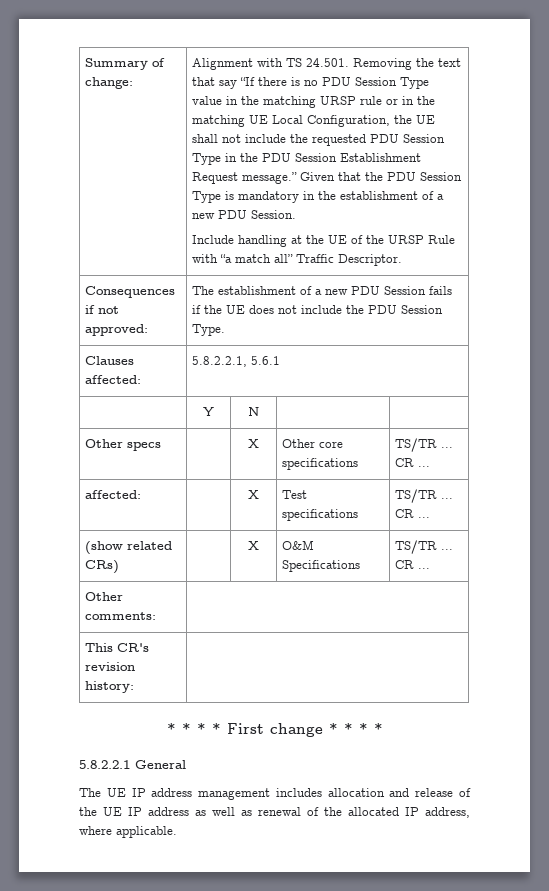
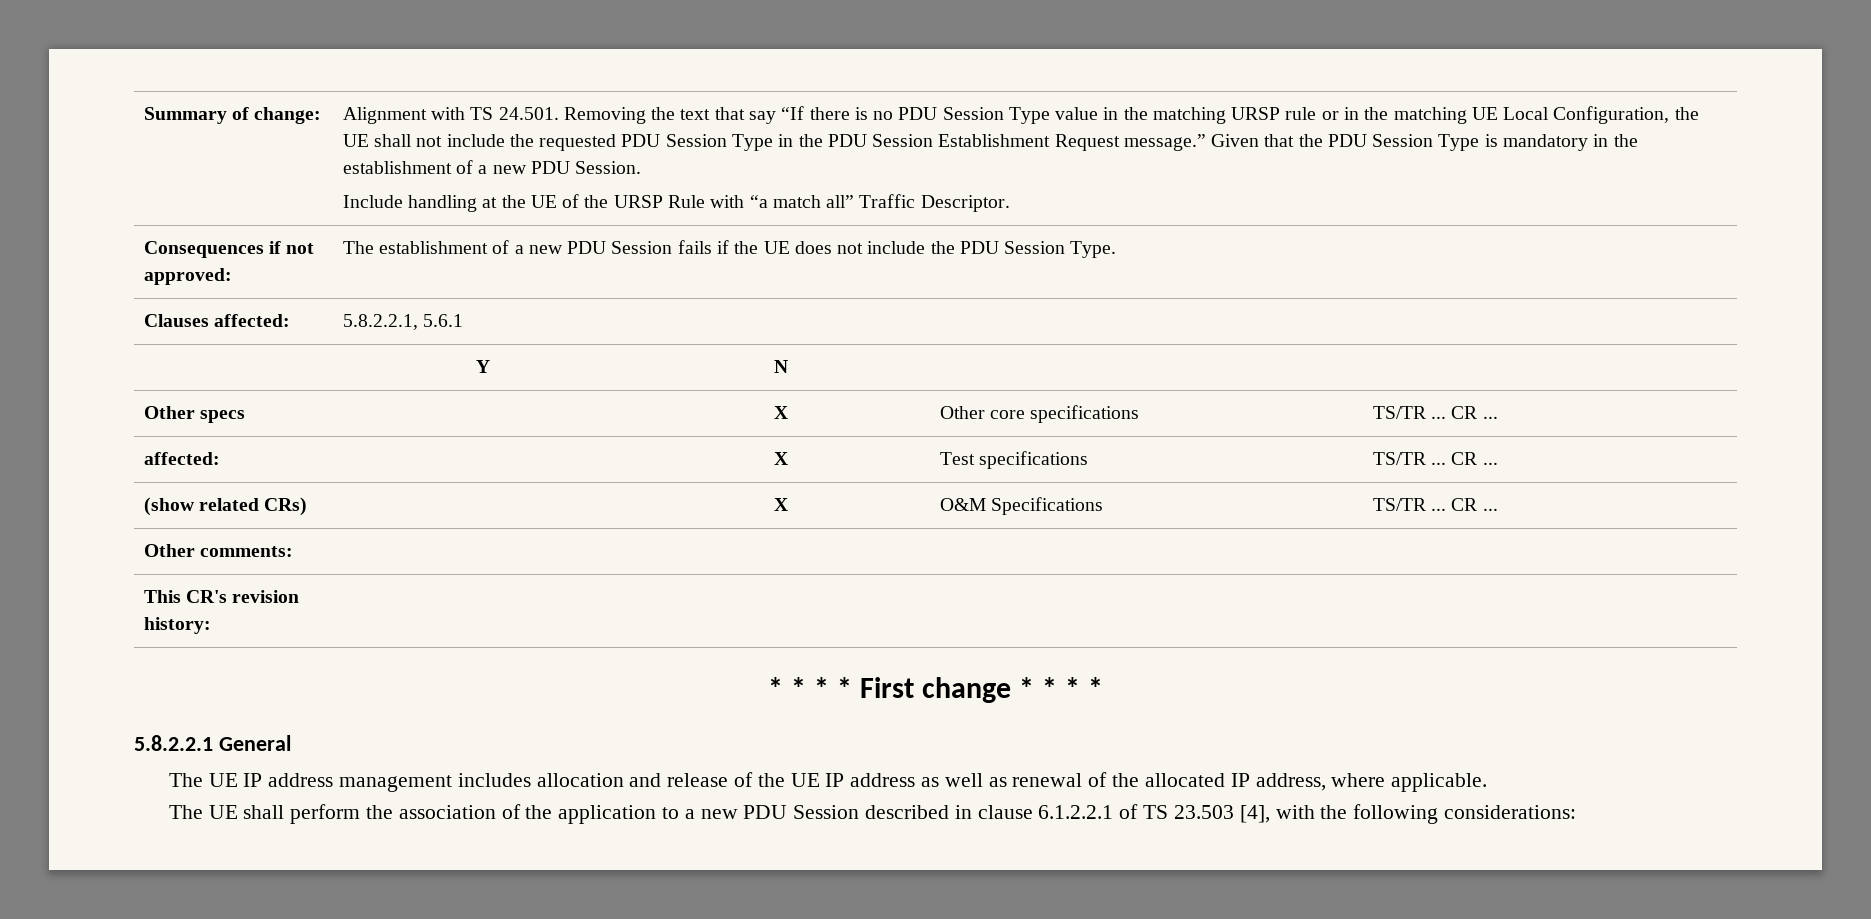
+ The UE shall perform the association of the application to a new PDU Session described in clause 6.1.2.2.1 of TS 23.503 [4], with the following considerations:

